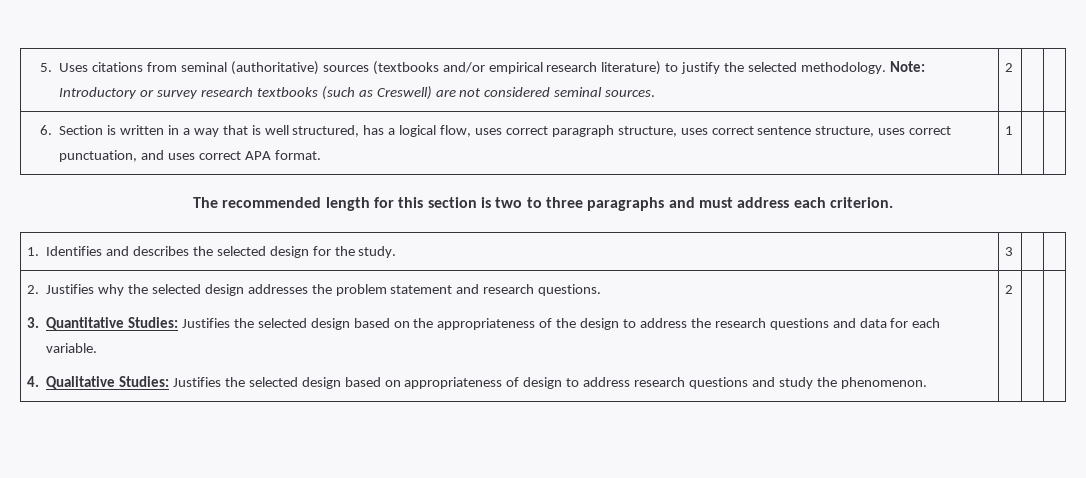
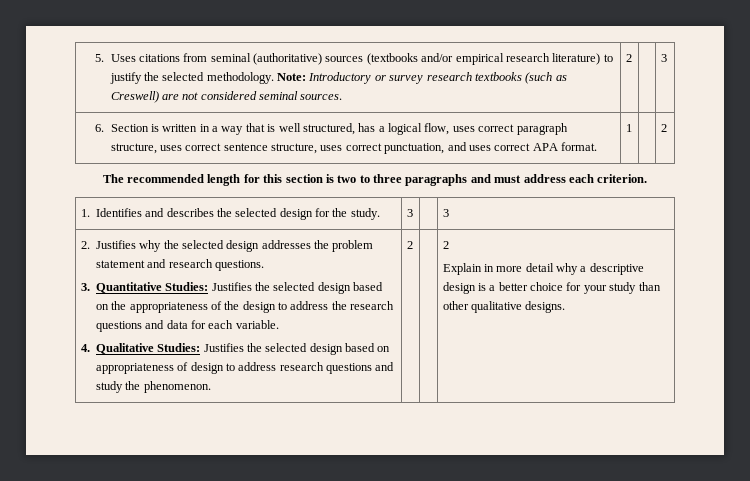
- 5. Uses citations from seminal (authoritative) sources (textbooks and/or empirical research literature) to justify the selected methodology. Note: Introductory or survey research textbooks (such as Creswell) are not considered seminal sources. | 2 | |
+ 5. Uses citations from seminal (authoritative) sources (textbooks and/or empirical research literature) to justify the selected methodology. Note: Introductory or survey research textbooks (such as Creswell) are not considered seminal sources. | 2 | | 3
- 6. Section is written in a way that is well structured, has a logical flow, uses correct paragraph structure, uses correct sentence structure, uses correct punctuation, and uses correct APA format. | 1 | |
+ 6. Section is written in a way that is well structured, has a logical flow, uses correct paragraph structure, uses correct sentence structure, uses correct punctuation, and uses correct APA format. | 1 | | 2
- 1. Identifies and describes the selected design for the study. | 3 | |
+ 1. Identifies and describes the selected design for the study. | 3 | | 3
- 4. Qualitative Studies: Justifies the selected design based on appropriateness of design to address research questions and study the phenomenon. | 2
+ 4. Qualitative Studies: Justifies the selected design based on appropriateness of design to address research questions and study the phenomenon. | 2 | | 2
+ Explain in more detail why a descriptive design is a better choice for your study than other qualitative designs.

